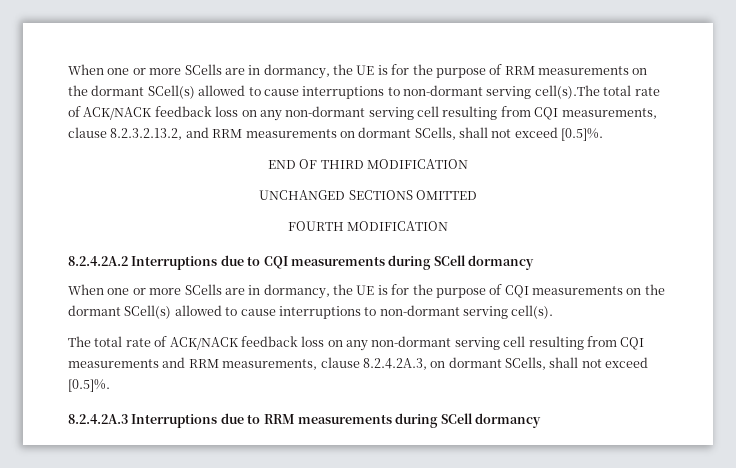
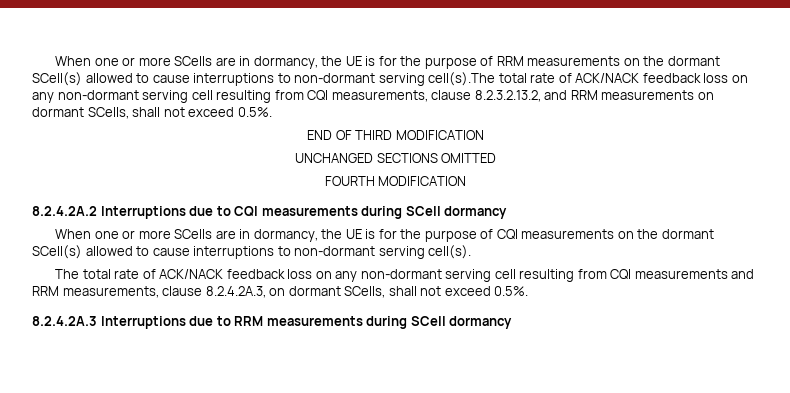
- When one or more SCells are in dormancy, the UE is for the purpose of RRM measurements on the dormant SCell(s) allowed to cause interruptions to non-dormant serving cell(s).The total rate of ACK/NACK feedback loss on any non-dormant serving cell resulting from CQI measurements, clause 8.2.3.2.13.2, and RRM measurements on dormant SCells, shall not exceed [0.5]%.
+ When one or more SCells are in dormancy, the UE is for the purpose of RRM measurements on the dormant SCell(s) allowed to cause interruptions to non-dormant serving cell(s).The total rate of ACK/NACK feedback loss on any non-dormant serving cell resulting from CQI measurements, clause 8.2.3.2.13.2, and RRM measurements on dormant SCells, shall not exceed 0.5%.
- The total rate of ACK/NACK feedback loss on any non-dormant serving cell resulting from CQI measurements and RRM measurements, clause 8.2.4.2A.3, on dormant SCells, shall not exceed [0.5]%.
+ The total rate of ACK/NACK feedback loss on any non-dormant serving cell resulting from CQI measurements and RRM measurements, clause 8.2.4.2A.3, on dormant SCells, shall not exceed 0.5%.

